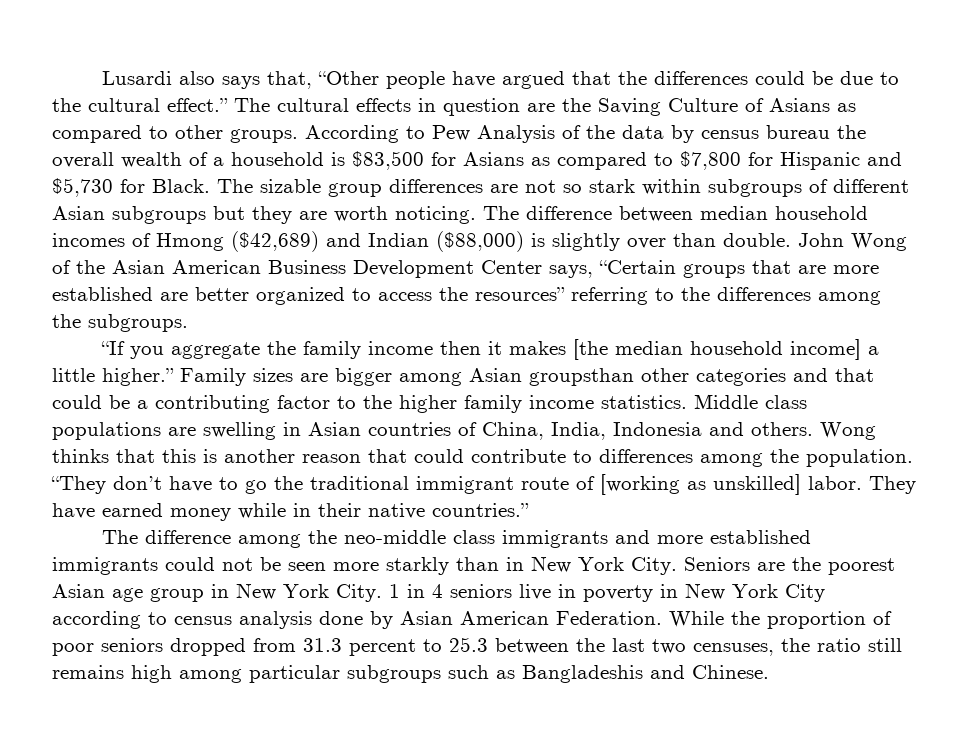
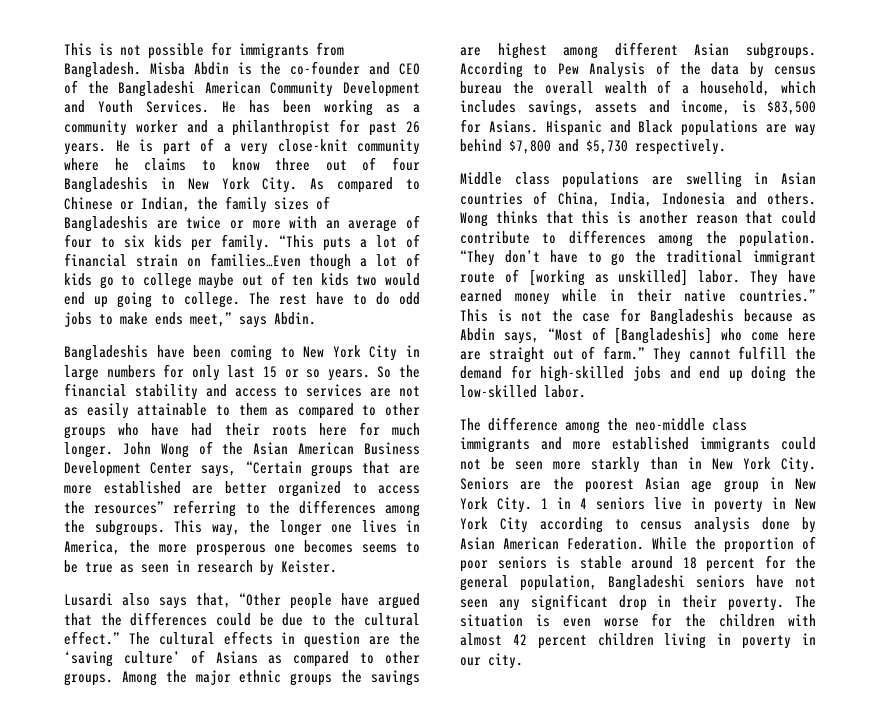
- Lusardi also says that, “Other people have argued that the differences could be due to the cultural effect.” The cultural effects in question are the Saving Culture of Asians as compared to other groups. According to Pew Analysis of the data by census bureau the overall wealth of a household is $83,500 for Asians as compared to $7,800 for Hispanic and $5,730 for Black. The sizable group differences are not so stark within subgroups of different Asian subgroups but they are worth noticing. The difference between median household incomes of Hmong ($42,689) and Indian ($88,000) is slightly over than double.
+ This is not possible for immigrants from Bangladesh. Misba Abdin is the co-founder and CEO of the Bangladeshi American Community Development and Youth Services. He has been working as a community worker and a philanthropist for past 26 years. He is part of a very close-knit community where he claims to know three out of four Bangladeshis in New York City. As compared to Chinese or Indian, the family sizes of Bangladeshis are twice or more with an average of four to six kids per family. “This puts a lot of financial strain on families…Even though a lot of kids go to college maybe out of ten kids two would end up going to college. The rest have to do odd jobs to make ends meet,” says Abdin.
+ Bangladeshis have been coming to New York City in large numbers for only last 15 or so years. So the financial stability and access to services are not as easily attainable to them as compared to other groups who have had their roots here for much longer.
- John Wong of the Asian American Business Development Center says, “Certain groups that are more established are better organized to access the resources” referring to the differences among the subgroups.
- “If you aggregate the family income then it makes [the median household income] a little higher.” Family sizes are bigger among Asian groupsthan other categories and that could be a contributing factor to the higher family income statistics. Middle class populations are swelling in Asian countries of China, India, Indonesia and others.
+ John Wong of the Asian American Business Development Center says, “Certain groups that are more established are better organized to access the resources” referring to the differences among the subgroups. This way, the longer one lives in America, the more prosperous one becomes seems to be true as seen in research by Keister.
+ Lusardi also says that, “Other people have argued that the differences could be due to the cultural effect.” The cultural effects in question are the ‘saving culture’ of Asians as compared to other groups. Among the major ethnic groups the savings are highest among different Asian subgroups. According to Pew Analysis of the data by census bureau the overall wealth of a household, which includes savings, assets and income, is $83,500 for Asians. Hispanic and Black populations are way behind $7,800 and $5,730 respectively.
+ Middle class populations are swelling in Asian countries of China, India, Indonesia and others.
+ This is not the case for Bangladeshis because as Abdin says, “Most of [Bangladeshis] who come here are straight out of farm.” They cannot fulfill the demand for high-skilled jobs and end up doing the low-skilled labor.
- While the proportion of poor seniors dropped from 31.3 percent to 25.3 between the last two censuses, the ratio still remains high among particular subgroups such as Bangladeshis and Chinese.
+ While the proportion of poor seniors is stable around 18 percent for the general population, Bangladeshi seniors have not seen any significant drop in their poverty. The situation is even worse for the children with almost 42 percent children living in poverty in our city.

